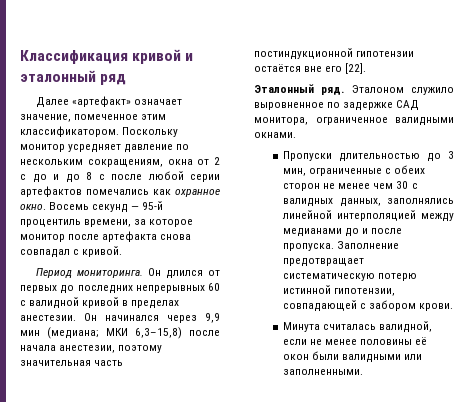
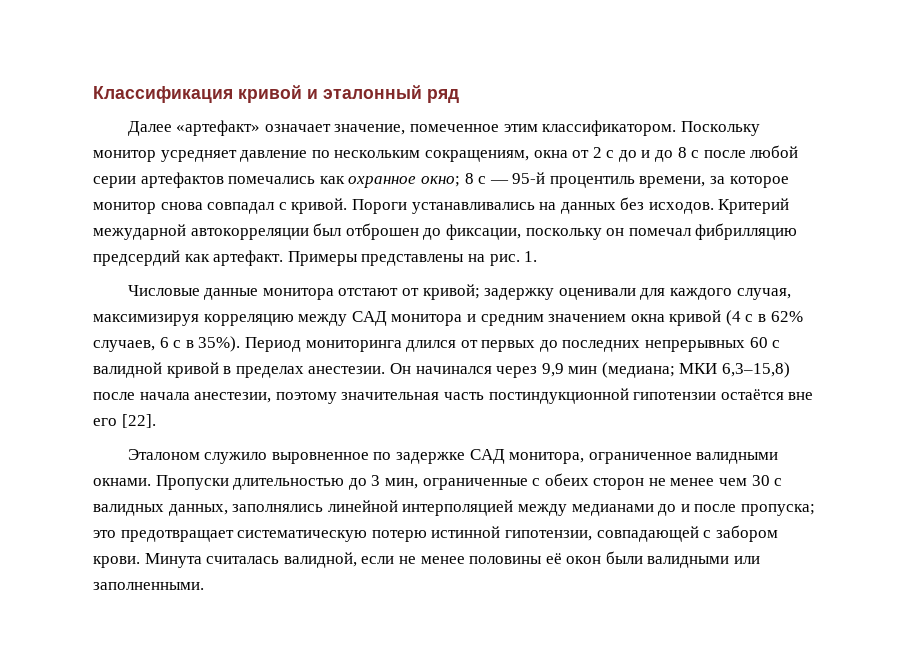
- Поскольку монитор усредняет давление по нескольким сокращениям, окна от 2 с до и до 8 с после любой серии артефактов помечались как охранное окно. Восемь секунд — 95-й процентиль времени, за которое монитор после артефакта снова совпадал с кривой.
- Период мониторинга. Он длился от первых до последних непрерывных 60 с валидной кривой в пределах анестезии.
+ Поскольку монитор усредняет давление по нескольким сокращениям, окна от 2 с до и до 8 с после любой серии артефактов помечались как охранное окно; 8 с — 95-й процентиль времени, за которое монитор снова совпадал с кривой. Пороги устанавливались на данных без исходов. Критерий межударной автокорреляции был отброшен до фиксации, поскольку он помечал фибрилляцию предсердий как артефакт. Примеры представлены на рис. 1.
+ Числовые данные монитора отстают от кривой; задержку оценивали для каждого случая, максимизируя корреляцию между САД монитора и средним значением окна кривой (4 с в 62% случаев, 6 с в 35%). Период мониторинга длился от первых до последних непрерывных 60 с валидной кривой в пределах анестезии.
- Эталонный ряд. Эталоном служило выровненное по задержке САД монитора, ограниченное валидными окнами.
- Пропуски длительностью до 3 мин, ограниченные с обеих сторон не менее чем 30 с валидных данных, заполнялись линейной интерполяцией между медианами до и после пропуска. Заполнение предотвращает систематическую потерю истинной гипотензии, совпадающей с забором крови.
- Минута считалась валидной, если не менее половины её окон были валидными или заполненными.
+ Эталоном служило выровненное по задержке САД монитора, ограниченное валидными окнами. Пропуски длительностью до 3 мин, ограниченные с обеих сторон не менее чем 30 с валидных данных, заполнялись линейной интерполяцией между медианами до и после пропуска; это предотвращает систематическую потерю истинной гипотензии, совпадающей с забором крови. Минута считалась валидной, если не менее половины её окон были валидными или заполненными.

